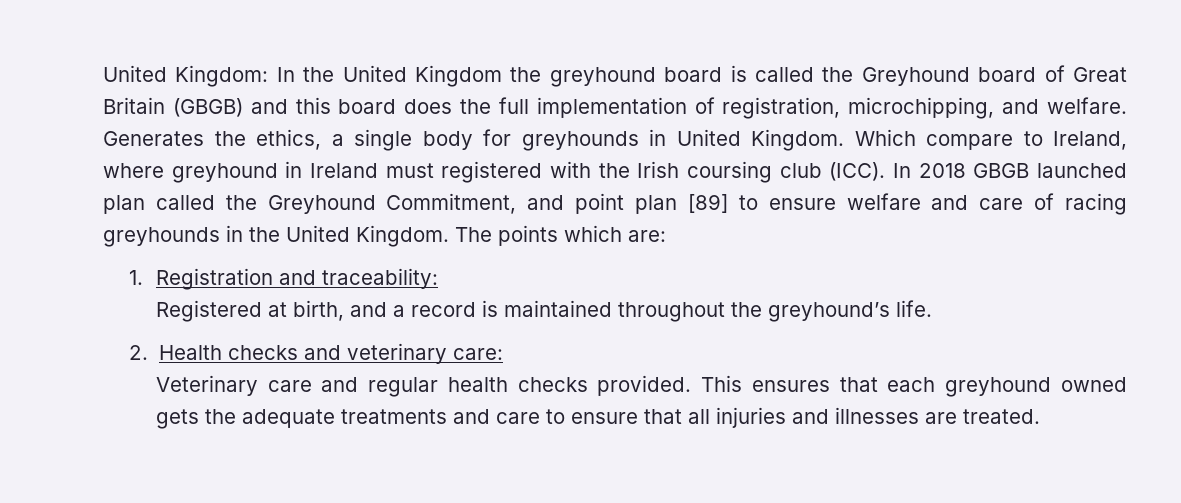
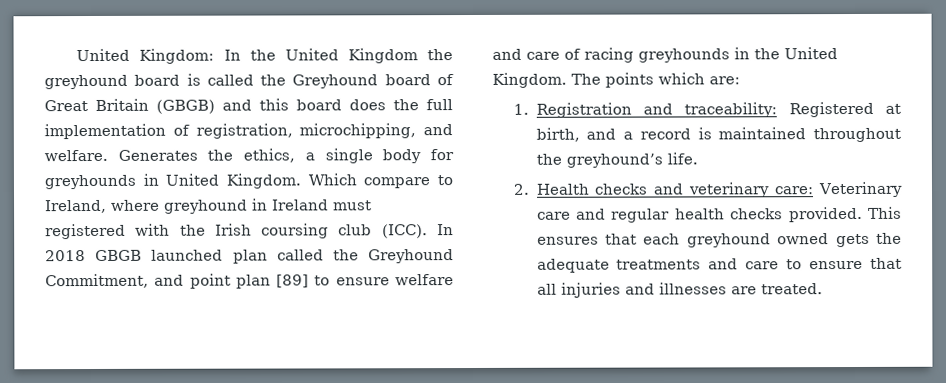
- 1. Registration and traceability:
- Registered at birth, and a record is maintained throughout the greyhound’s life.
+ 1. Registration and traceability: Registered at birth, and a record is maintained throughout the greyhound’s life.
- 2. Health checks and veterinary care:
- Veterinary care and regular health checks provided.
+ 2. Health checks and veterinary care: Veterinary care and regular health checks provided.

